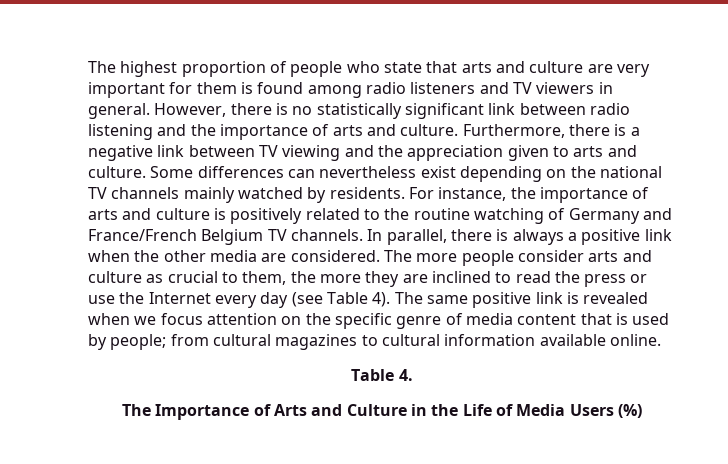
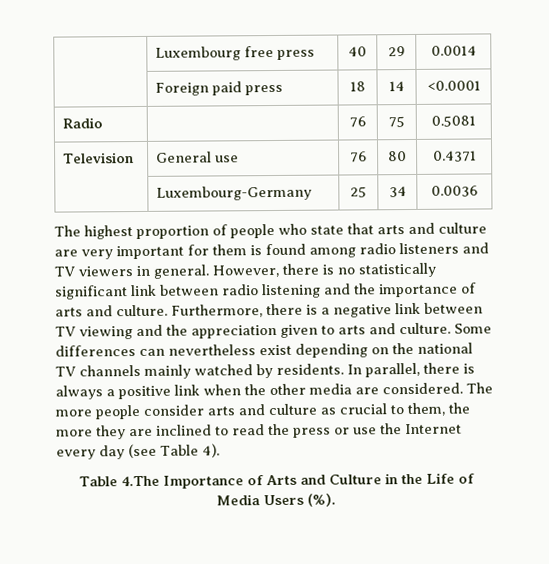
+ | Luxembourg free press | 40 | 29 | 0.0014
+ | Foreign paid press | 18 | 14 | <0.0001
+ Radio | | 76 | 75 | 0.5081
+ Television | General use | 76 | 80 | 0.4371
+ | Luxembourg-Germany | 25 | 34 | 0.0036
- For instance, the importance of arts and culture is positively related to the routine watching of Germany and France/French Belgium TV channels.
- The more people consider arts and culture as crucial to them, the more they are inclined to read the press or use the Internet every day (see Table 4). The same positive link is revealed when we focus attention on the specific genre of media content that is used by people; from cultural magazines to cultural information available online.
- Table 4.
- The Importance of Arts and Culture in the Life of Media Users (%)
+ The more people consider arts and culture as crucial to them, the more they are inclined to read the press or use the Internet every day (see Table 4).
+ Table 4.The Importance of Arts and Culture in the Life of Media Users (%).

